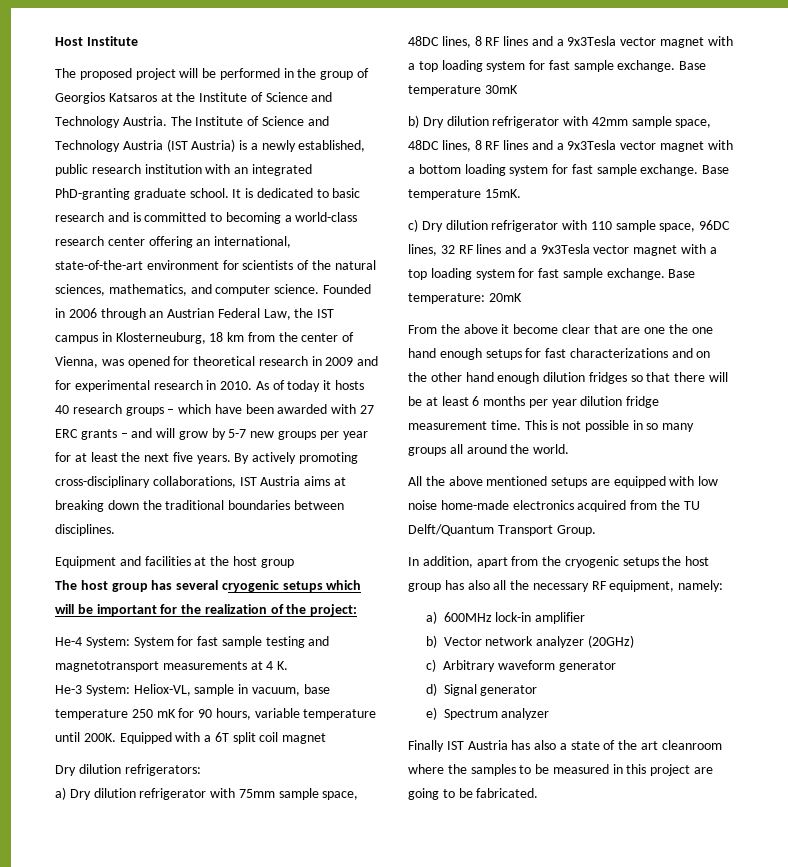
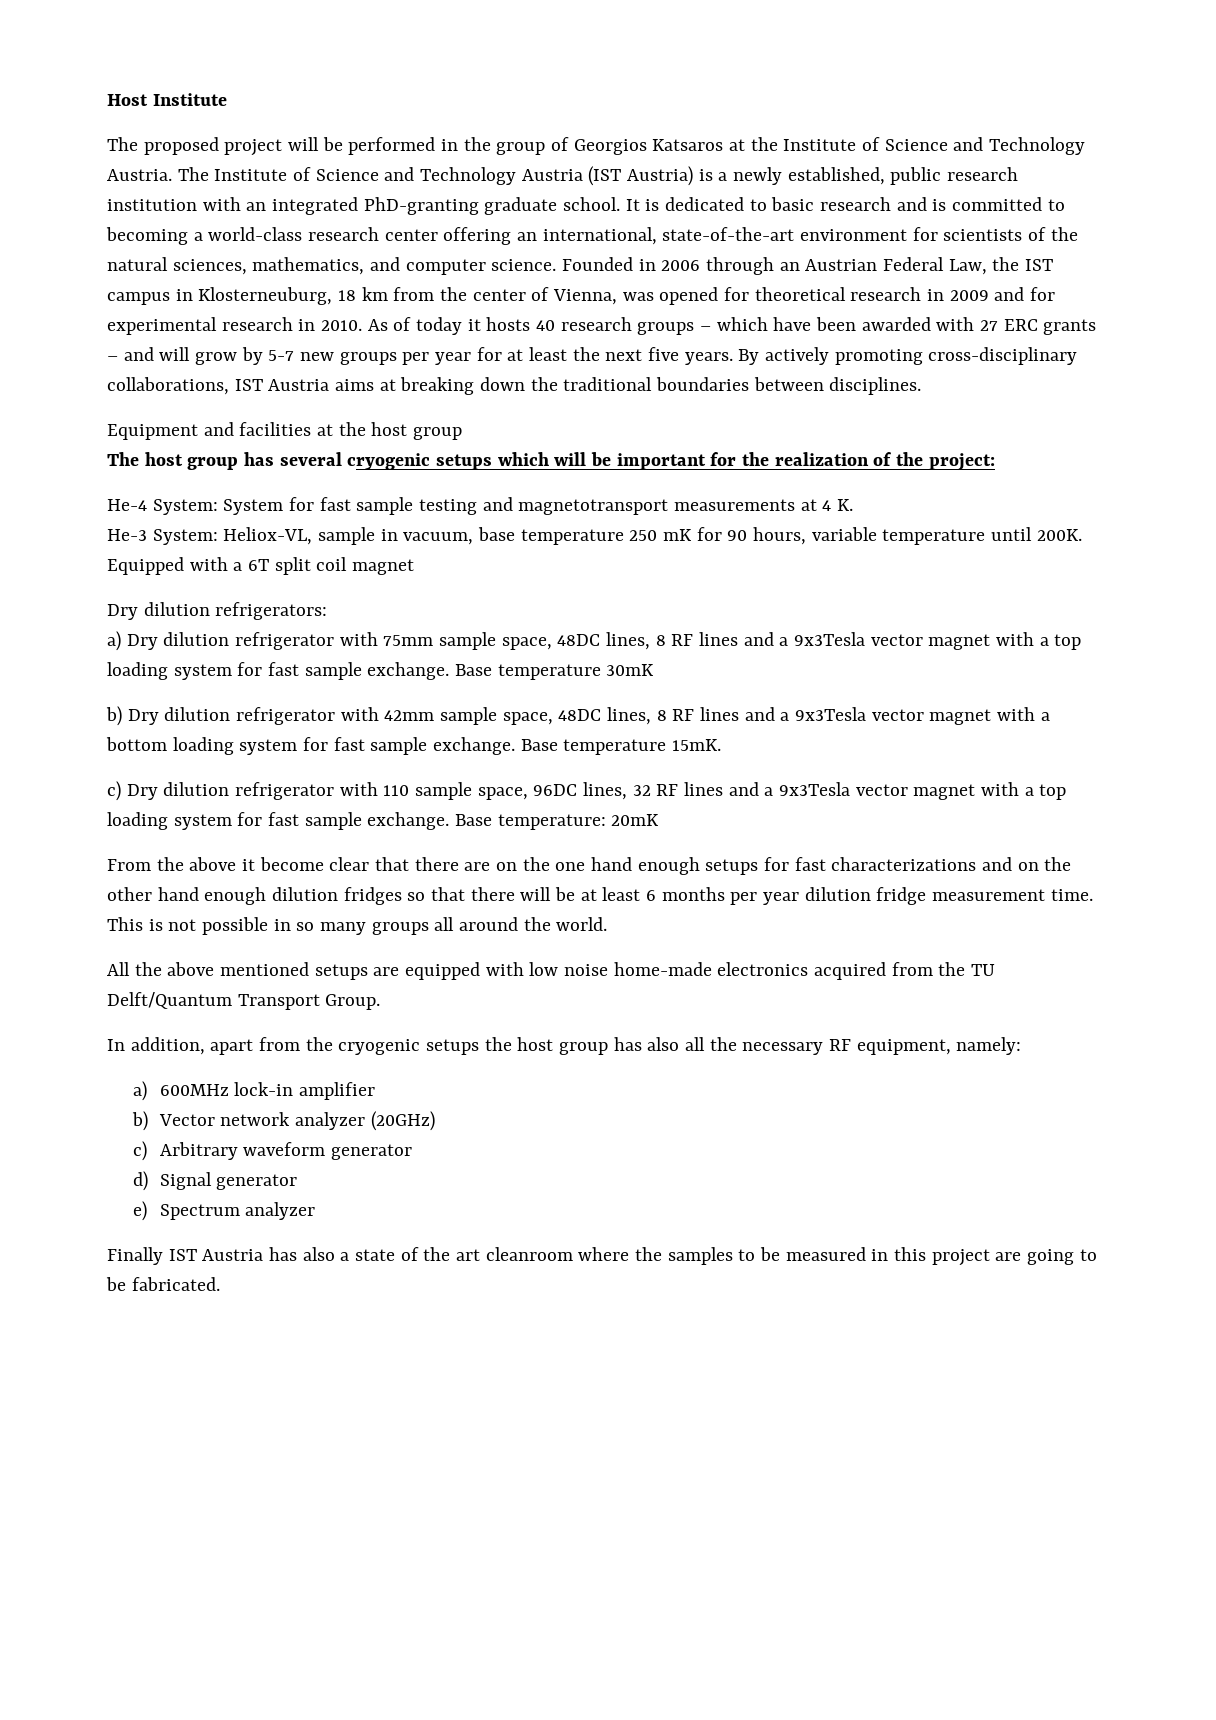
- From the above it become clear that are one the one hand enough setups for fast characterizations and on the other hand enough dilution fridges so that there will be at least 6 months per year dilution fridge measurement time.
+ From the above it become clear that there are on the one hand enough setups for fast characterizations and on the other hand enough dilution fridges so that there will be at least 6 months per year dilution fridge measurement time.

